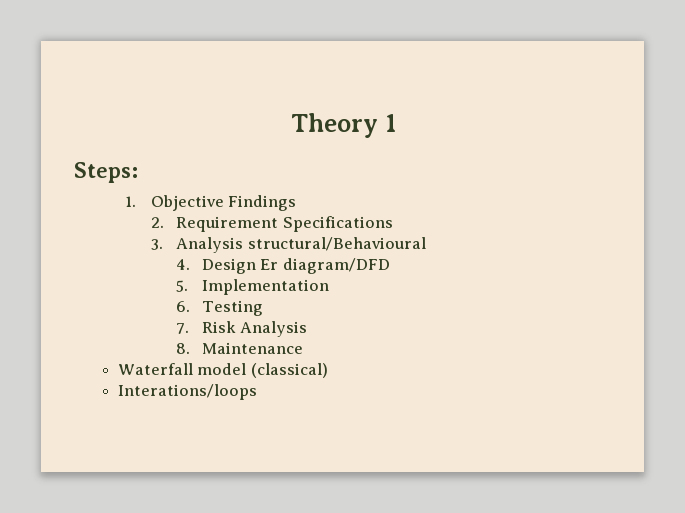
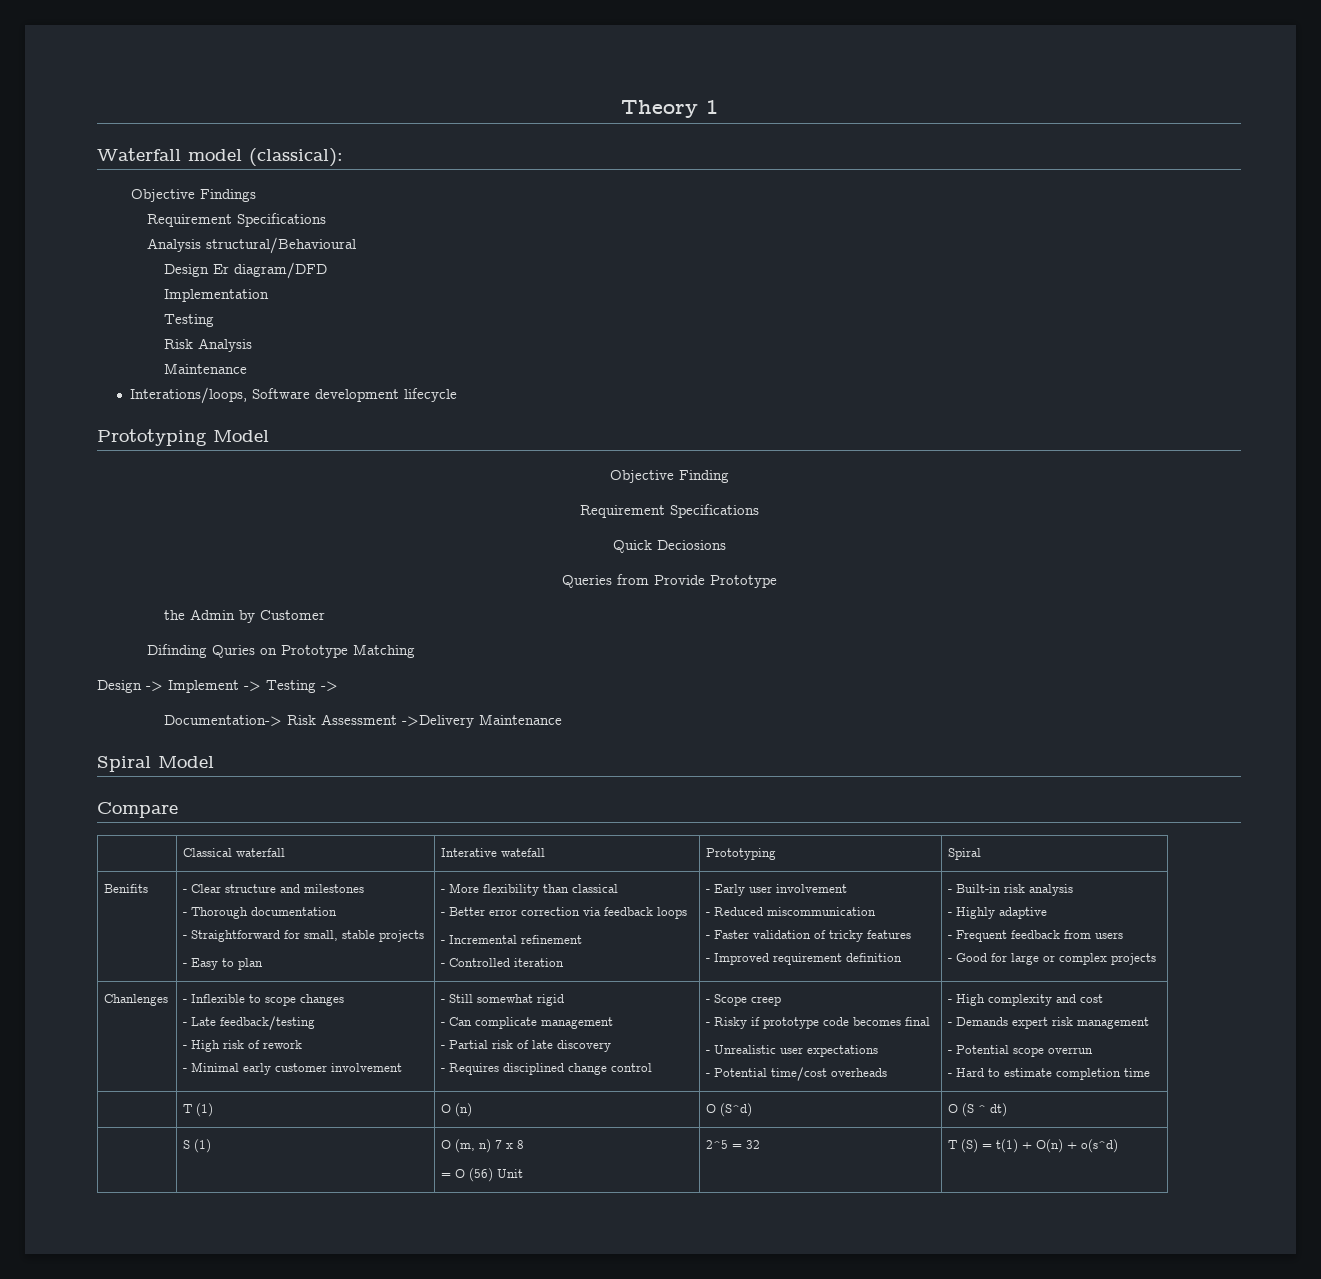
- Steps:
- 1. Objective Findings
- 2. Requirement Specifications
- 3. Analysis structural/Behavioural
+ Waterfall model (classical):
+ Objective Findings
+ Requirement Specifications
+ Analysis structural/Behavioural
- 4. Design Er diagram/DFD
+ Design Er diagram/DFD
- 5. Implementation
- 6. Testing
+ Implementation
+ Testing
- 7. Risk Analysis
- 8. Maintenance
- Waterfall model (classical)
- Interations/loops
+ Risk Analysis
+ Maintenance
+ Interations/loops, Software development lifecycle
+ Prototyping Model
+ Objective Finding
+ Requirement Specifications
+ Quick Deciosions
+ Queries from Provide Prototype
+ the Admin by Customer
+ Difinding Quries on Prototype Matching
+ Design -> Implement -> Testing ->
+ Documentation-> Risk Assessment ->Delivery Maintenance
+ Spiral Model
+ Compare
+ | Classical waterfall | Interative watefall | Prototyping | Spiral
+ Benifits | - Clear structure and milestones
+ - Thorough documentation
+ - Straightforward for small, stable projects
+ - Easy to plan | - More flexibility than classical
+ - Better error correction via feedback loops
+ - Incremental refinement
+ - Controlled iteration | - Early user involvement
+ - Reduced miscommunication
+ - Faster validation of tricky features
+ - Improved requirement definition | - Built-in risk analysis
+ - Highly adaptive
+ - Frequent feedback from users
+ - Good for large or complex projects
+ Chanlenges | - Inflexible to scope changes
+ - Late feedback/testing
+ - High risk of rework
+ - Minimal early customer involvement | - Still somewhat rigid
+ - Can complicate management
+ - Partial risk of late discovery
+ - Requires disciplined change control | - Scope creep
+ - Risky if prototype code becomes final
+ - Unrealistic user expectations
+ - Potential time/cost overheads | - High complexity and cost
+ - Demands expert risk management
+ - Potential scope overrun
+ - Hard to estimate completion time
+ | T (1) | O (n) | O (S^d) | O (S ^ dt)
+ | S (1) | O (m, n) 7 x 8
+ = O (56) Unit | 2^5 = 32 | T (S) = t(1) + O(n) + o(s^d)

